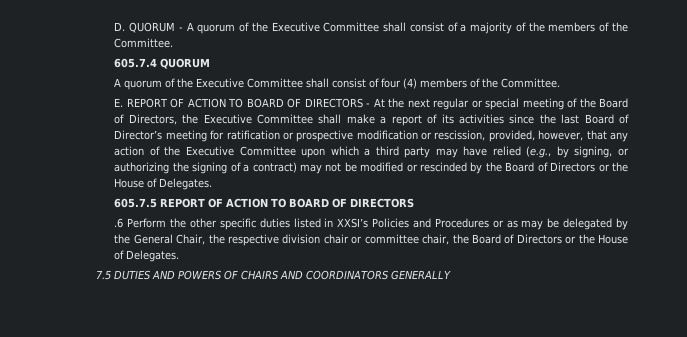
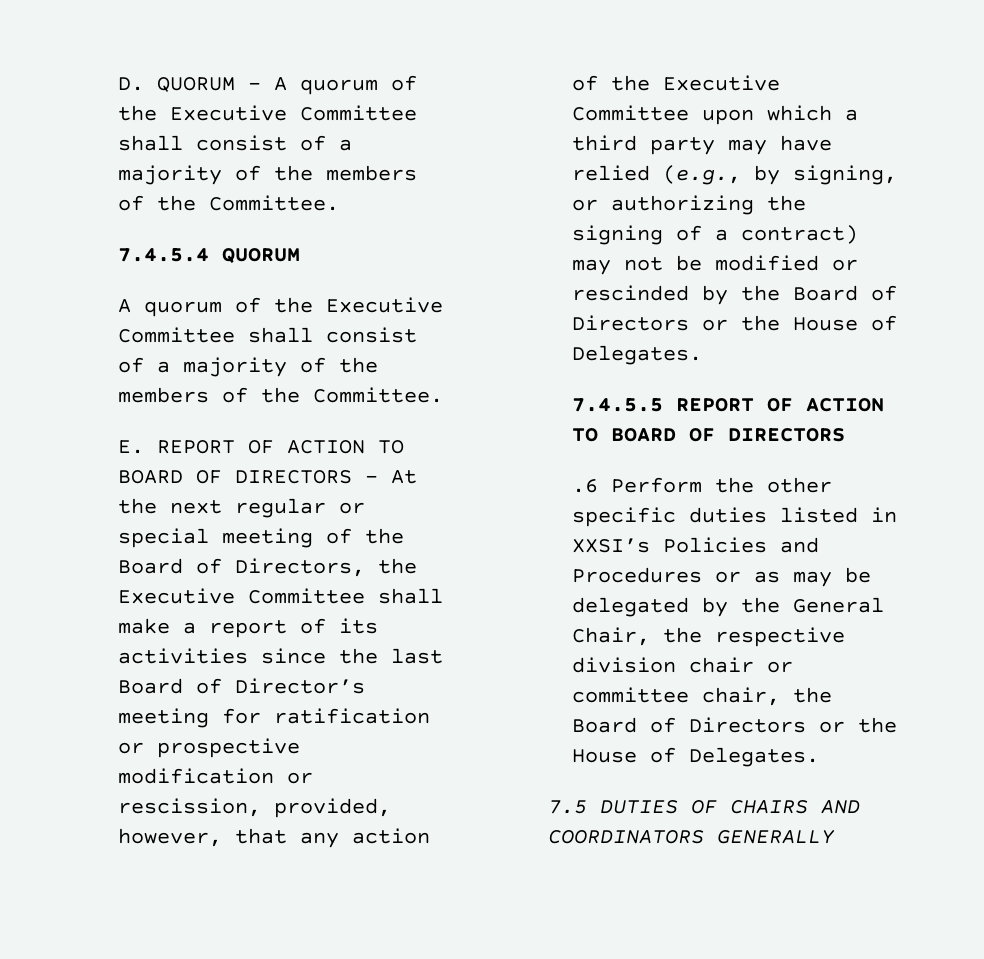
- 605.7.4 QUORUM
- A quorum of the Executive Committee shall consist of four (4) members of the Committee.
+ 7.4.5.4 QUORUM
+ A quorum of the Executive Committee shall consist of a majority of the members of the Committee.
- 605.7.5 REPORT OF ACTION TO BOARD OF DIRECTORS
+ 7.4.5.5 REPORT OF ACTION TO BOARD OF DIRECTORS
- 7.5 DUTIES AND POWERS OF CHAIRS AND COORDINATORS GENERALLY
+ 7.5 DUTIES OF CHAIRS AND COORDINATORS GENERALLY

